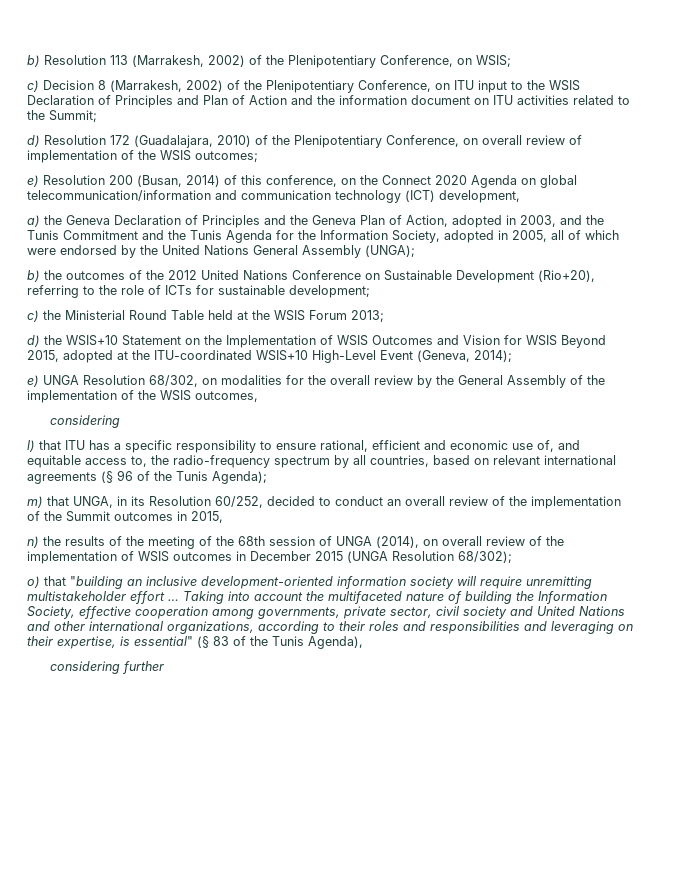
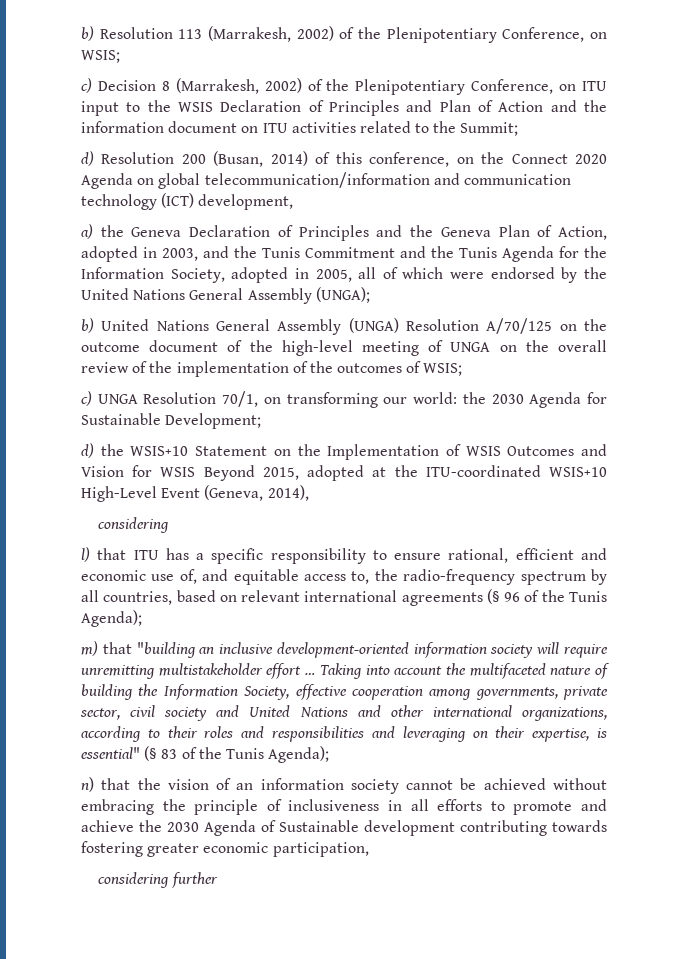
- d) Resolution 172 (Guadalajara, 2010) of the Plenipotentiary Conference, on overall review of implementation of the WSIS outcomes;
- e) Resolution 200 (Busan, 2014) of this conference, on the Connect 2020 Agenda on global telecommunication/information and communication technology (ICT) development,
+ d) Resolution 200 (Busan, 2014) of this conference, on the Connect 2020 Agenda on global telecommunication/information and communication technology (ICT) development,
- b) the outcomes of the 2012 United Nations Conference on Sustainable Development (Rio+20), referring to the role of ICTs for sustainable development;
- c) the Ministerial Round Table held at the WSIS Forum 2013;
+ b) United Nations General Assembly (UNGA) Resolution A/70/125 on the outcome document of the high-level meeting of UNGA on the overall review of the implementation of the outcomes of WSIS;
+ c) UNGA Resolution 70/1, on transforming our world: the 2030 Agenda for Sustainable Development;
- d) the WSIS+10 Statement on the Implementation of WSIS Outcomes and Vision for WSIS Beyond 2015, adopted at the ITU-coordinated WSIS+10 High-Level Event (Geneva, 2014);
- e) UNGA Resolution 68/302, on modalities for the overall review by the General Assembly of the implementation of the WSIS outcomes,
+ d) the WSIS+10 Statement on the Implementation of WSIS Outcomes and Vision for WSIS Beyond 2015, adopted at the ITU-coordinated WSIS+10 High-Level Event (Geneva, 2014),
- m) that UNGA, in its Resolution 60/252, decided to conduct an overall review of the implementation of the Summit outcomes in 2015,
- n) the results of the meeting of the 68th session of UNGA (2014), on overall review of the implementation of WSIS outcomes in December 2015 (UNGA Resolution 68/302);
- o) that "building an inclusive development-oriented information society will require unremitting multistakeholder effort …
+ m) that "building an inclusive development-oriented information society will require unremitting multistakeholder effort …
- Taking into account the multifaceted nature of building the Information Society, effective cooperation among governments, private sector, civil society and United Nations and other international organizations, according to their roles and responsibilities and leveraging on their expertise, is essential" (§ 83 of the Tunis Agenda),
+ Taking into account the multifaceted nature of building the Information Society, effective cooperation among governments, private sector, civil society and United Nations and other international organizations, according to their roles and responsibilities and leveraging on their expertise, is essential" (§ 83 of the Tunis Agenda);
+ n) that the vision of an information society cannot be achieved without embracing the principle of inclusiveness in all efforts to promote and achieve the 2030 Agenda of Sustainable development contributing towards fostering greater economic participation,

